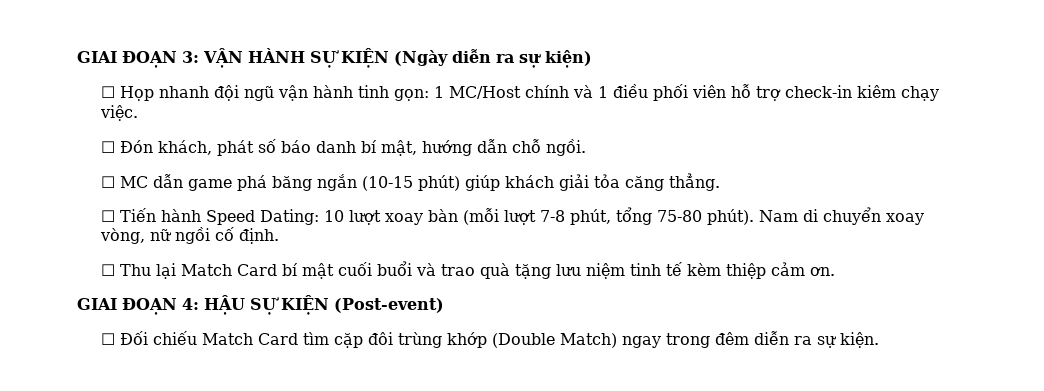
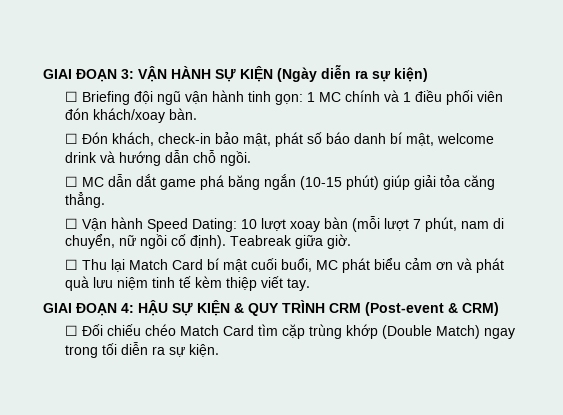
- ☐ Họp nhanh đội ngũ vận hành tinh gọn: 1 MC/Host chính và 1 điều phối viên hỗ trợ check-in kiêm chạy việc.
+ ☐ Briefing đội ngũ vận hành tinh gọn: 1 MC chính và 1 điều phối viên đón khách/xoay bàn.
- ☐ Đón khách, phát số báo danh bí mật, hướng dẫn chỗ ngồi.
+ ☐ Đón khách, check-in bảo mật, phát số báo danh bí mật, welcome drink và hướng dẫn chỗ ngồi.
- ☐ MC dẫn game phá băng ngắn (10-15 phút) giúp khách giải tỏa căng thẳng.
+ ☐ MC dẫn dắt game phá băng ngắn (10-15 phút) giúp giải tỏa căng thẳng.
- ☐ Tiến hành Speed Dating: 10 lượt xoay bàn (mỗi lượt 7-8 phút, tổng 75-80 phút). Nam di chuyển xoay vòng, nữ ngồi cố định.
+ ☐ Vận hành Speed Dating: 10 lượt xoay bàn (mỗi lượt 7 phút, nam di chuyển, nữ ngồi cố định). Teabreak giữa giờ.
- ☐ Thu lại Match Card bí mật cuối buổi và trao quà tặng lưu niệm tinh tế kèm thiệp cảm ơn.
+ ☐ Thu lại Match Card bí mật cuối buổi, MC phát biểu cảm ơn và phát quà lưu niệm tinh tế kèm thiệp viết tay.
- GIAI ĐOẠN 4: HẬU SỰ KIỆN (Post-event)
+ GIAI ĐOẠN 4: HẬU SỰ KIỆN & QUY TRÌNH CRM (Post-event & CRM)
- ☐ Đối chiếu Match Card tìm cặp đôi trùng khớp (Double Match) ngay trong đêm diễn ra sự kiện.
+ ☐ Đối chiếu chéo Match Card tìm cặp trùng khớp (Double Match) ngay trong tối diễn ra sự kiện.

